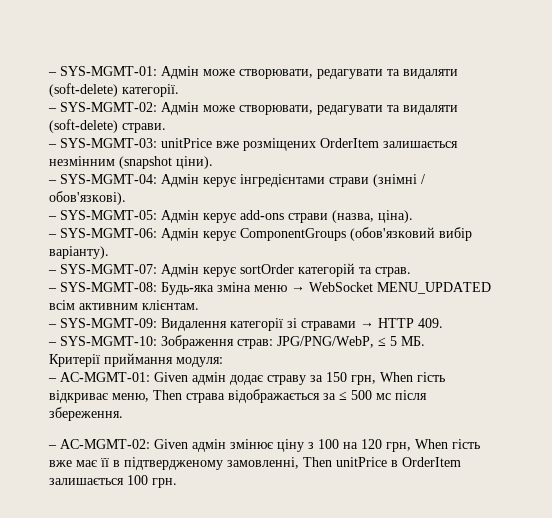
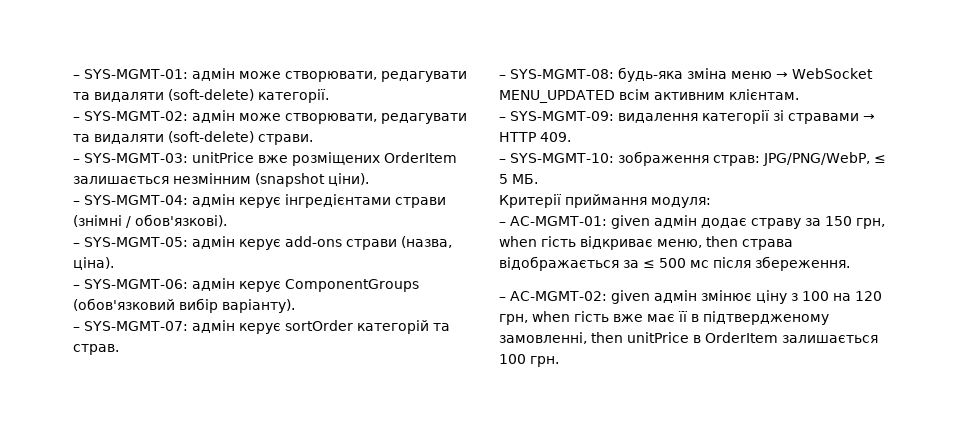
- – SYS-MGMT-01: Адмін може створювати, редагувати та видаляти (soft-delete) категорії.
+ – SYS-MGMT-01: адмін може створювати, редагувати та видаляти (soft-delete) категорії.
- – SYS-MGMT-02: Адмін може створювати, редагувати та видаляти (soft-delete) страви.
+ – SYS-MGMT-02: адмін може створювати, редагувати та видаляти (soft-delete) страви.
- – SYS-MGMT-04: Адмін керує інгредієнтами страви (знімні / обов'язкові).
+ – SYS-MGMT-04: адмін керує інгредієнтами страви (знімні / обов'язкові).
- – SYS-MGMT-05: Адмін керує add-ons страви (назва, ціна).
+ – SYS-MGMT-05: адмін керує add-ons страви (назва, ціна).
- – SYS-MGMT-06: Адмін керує ComponentGroups (обов'язковий вибір варіанту).
+ – SYS-MGMT-06: адмін керує ComponentGroups (обов'язковий вибір варіанту).
- – SYS-MGMT-07: Адмін керує sortOrder категорій та страв.
+ – SYS-MGMT-07: адмін керує sortOrder категорій та страв.
- – SYS-MGMT-08: Будь-яка зміна меню → WebSocket MENU_UPDATED всім активним клієнтам.
+ – SYS-MGMT-08: будь-яка зміна меню → WebSocket MENU_UPDATED всім активним клієнтам.
- – SYS-MGMT-09: Видалення категорії зі стравами → HTTP 409.
+ – SYS-MGMT-09: видалення категорії зі стравами → HTTP 409.
- – SYS-MGMT-10: Зображення страв: JPG/PNG/WebP, ≤ 5 МБ.
+ – SYS-MGMT-10: зображення страв: JPG/PNG/WebP, ≤ 5 МБ.
- – AC-MGMT-01: Given адмін додає страву за 150 грн, When гість відкриває меню, Then страва відображається за ≤ 500 мс після збереження.
+ – AC-MGMT-01: given адмін додає страву за 150 грн, when гість відкриває меню, then страва відображається за ≤ 500 мс після збереження.
- – AC-MGMT-02: Given адмін змінює ціну з 100 на 120 грн, When гість вже має її в підтвердженому замовленні, Then unitPrice в OrderItem залишається 100 грн.
+ – AC-MGMT-02: given адмін змінює ціну з 100 на 120 грн, when гість вже має її в підтвердженому замовленні, then unitPrice в OrderItem залишається 100 грн.

